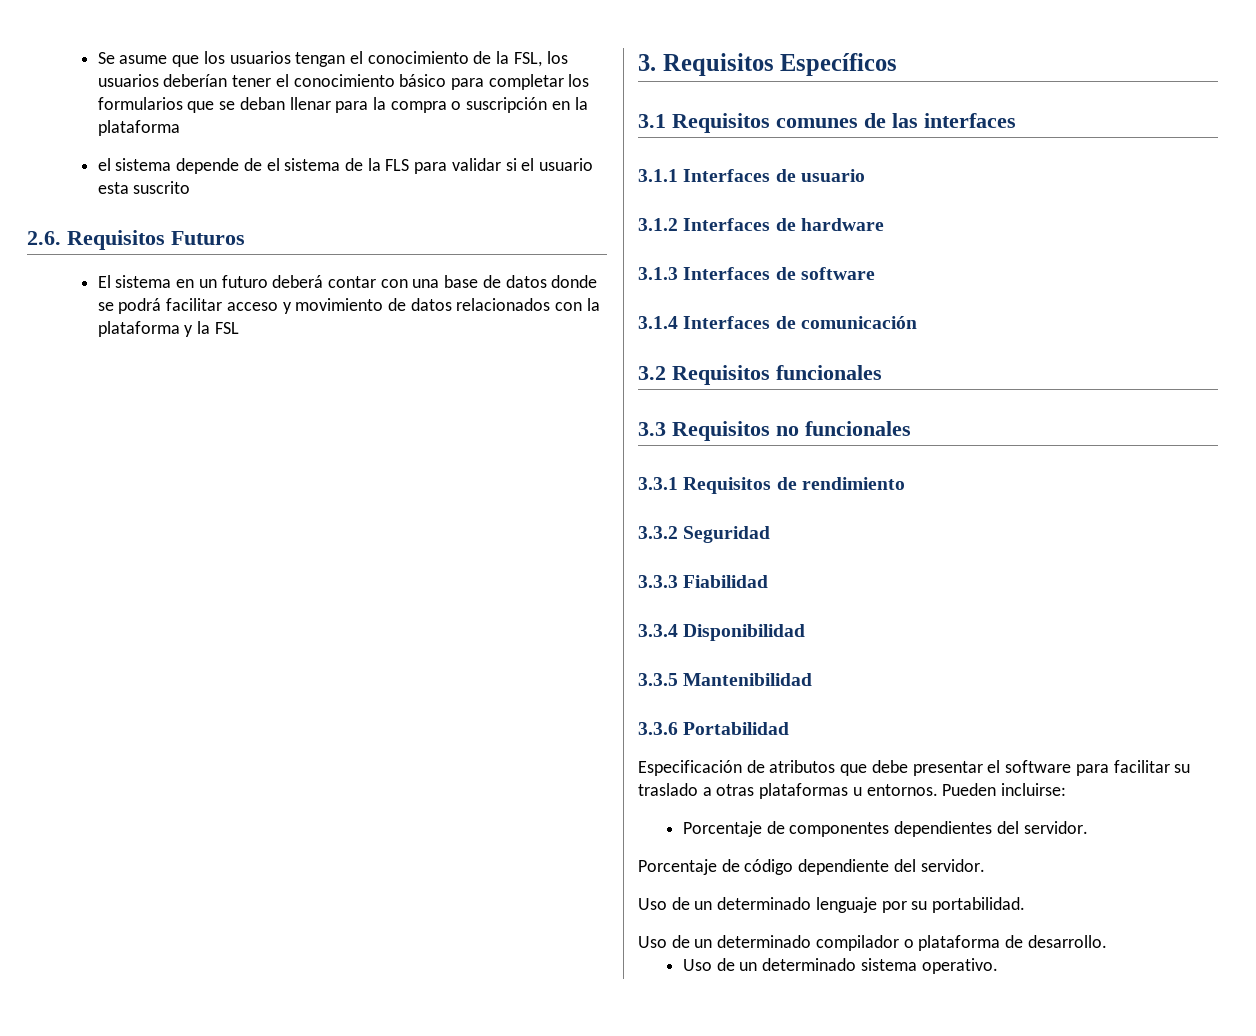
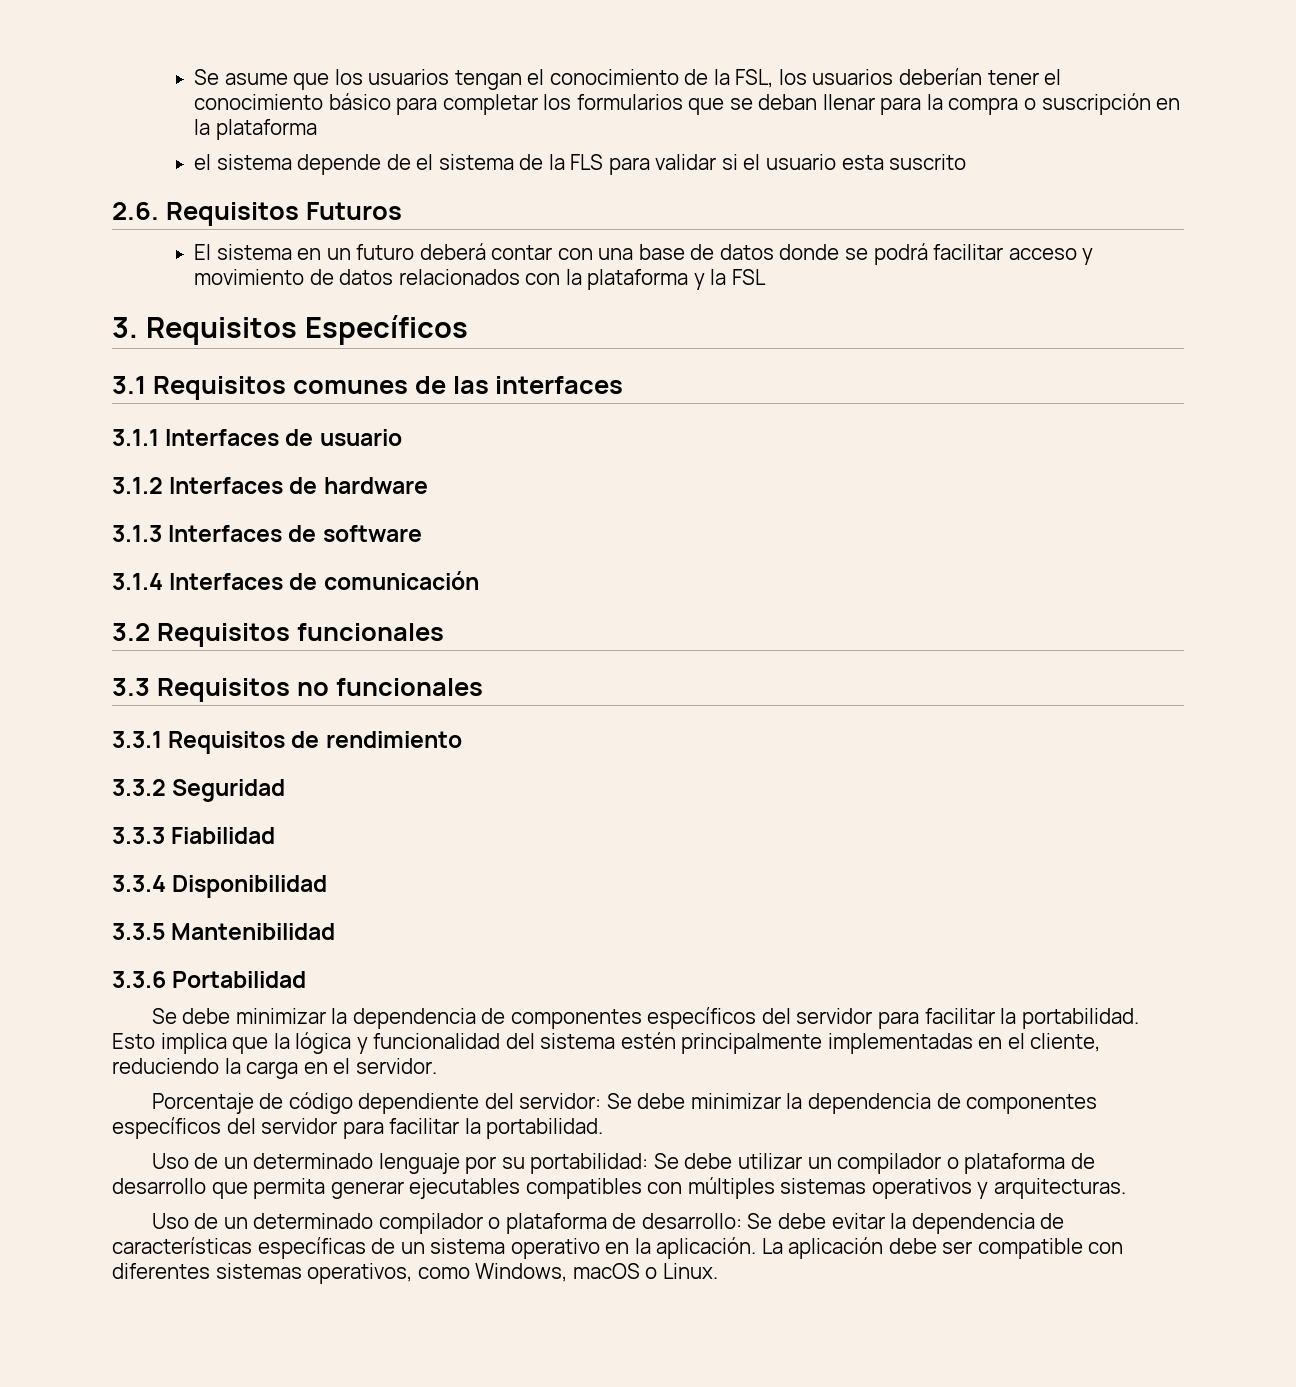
- Especificación de atributos que debe presentar el software para facilitar su traslado a otras plataformas u entornos. Pueden incluirse:
- Porcentaje de componentes dependientes del servidor.
+ Se debe minimizar la dependencia de componentes específicos del servidor para facilitar la portabilidad. Esto implica que la lógica y funcionalidad del sistema estén principalmente implementadas en el cliente, reduciendo la carga en el servidor.
- Porcentaje de código dependiente del servidor.
+ Porcentaje de código dependiente del servidor: Se debe minimizar la dependencia de componentes específicos del servidor para facilitar la portabilidad.
- Uso de un determinado lenguaje por su portabilidad.
+ Uso de un determinado lenguaje por su portabilidad: Se debe utilizar un compilador o plataforma de desarrollo que permita generar ejecutables compatibles con múltiples sistemas operativos y arquitecturas.
- Uso de un determinado compilador o plataforma de desarrollo.
- Uso de un determinado sistema operativo.
+ Uso de un determinado compilador o plataforma de desarrollo: Se debe evitar la dependencia de características específicas de un sistema operativo en la aplicación. La aplicación debe ser compatible con diferentes sistemas operativos, como Windows, macOS o Linux.

